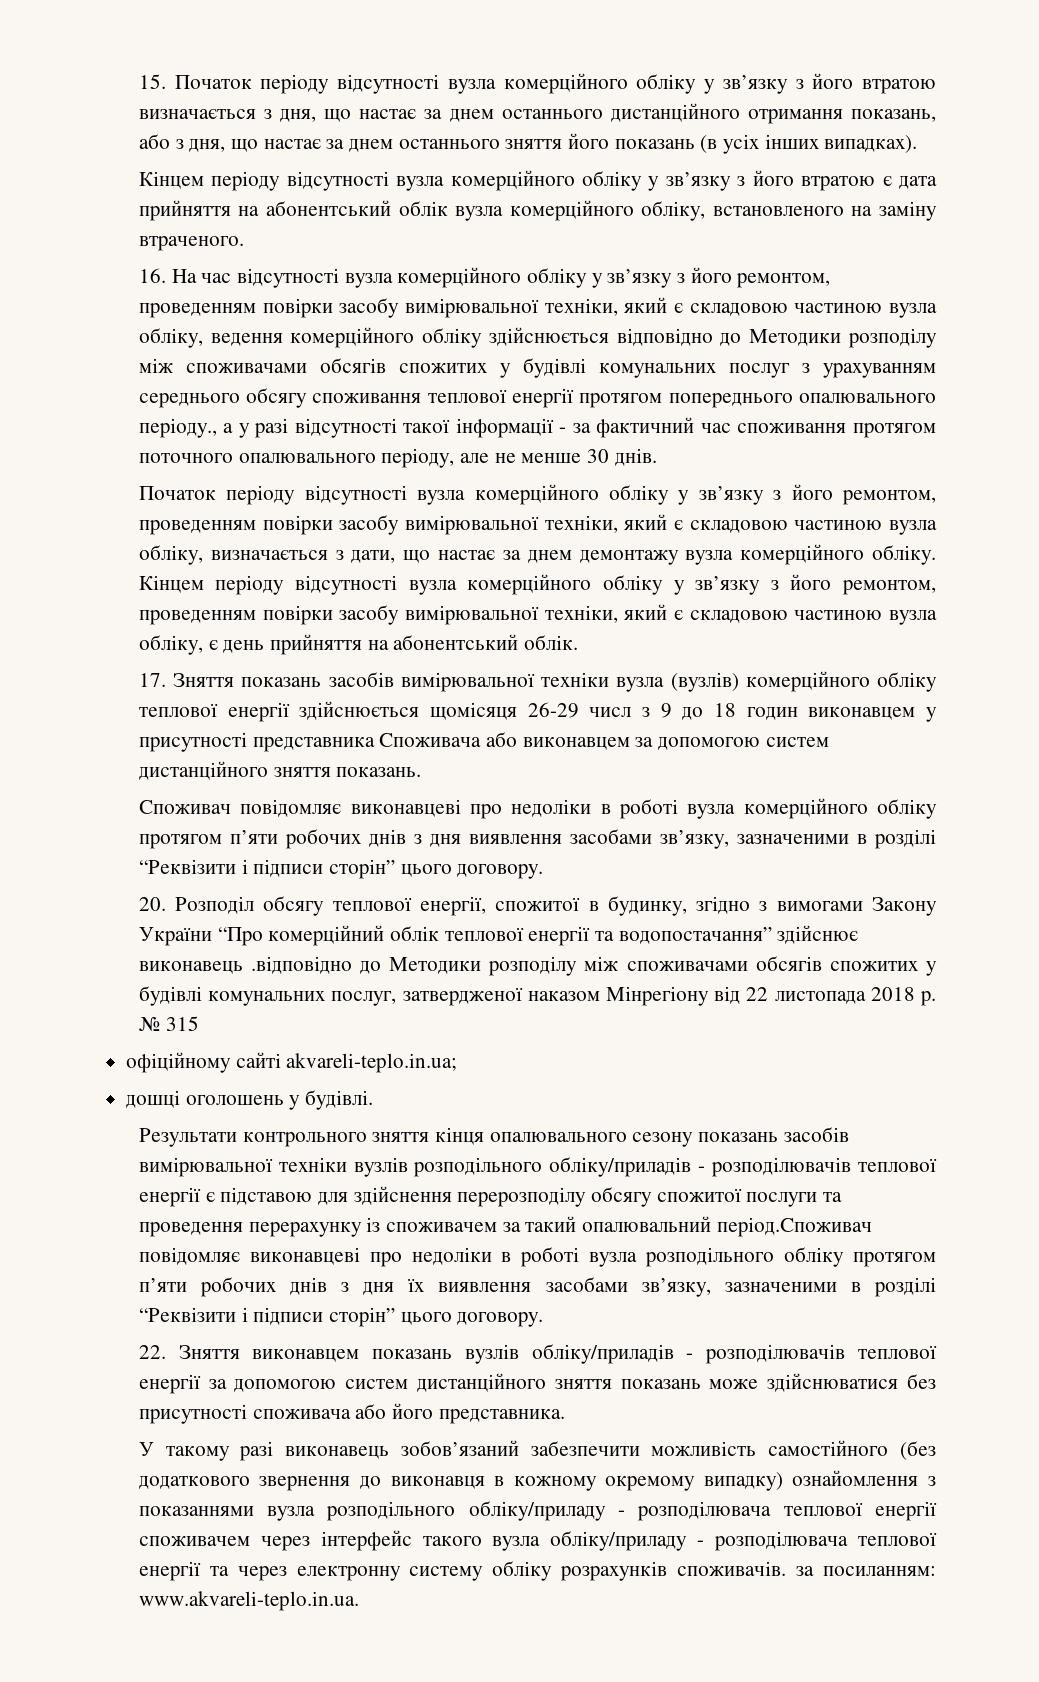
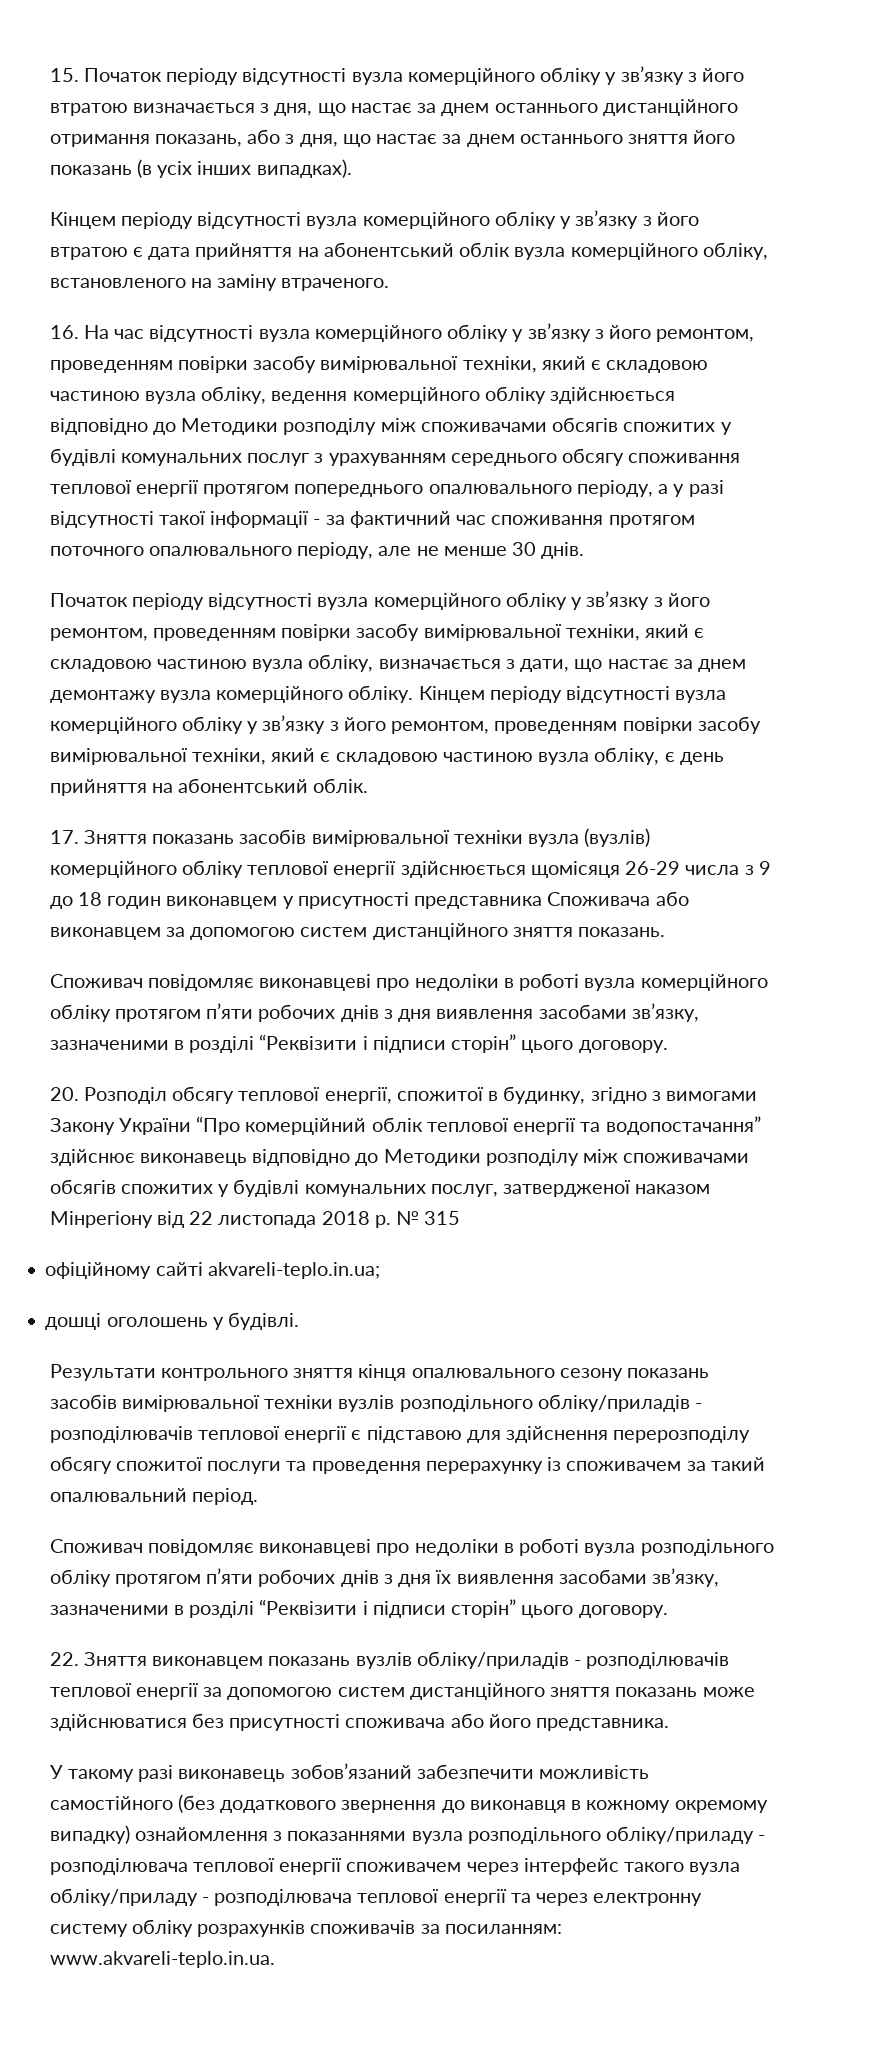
- 16. На час відсутності вузла комерційного обліку у зв’язку з його ремонтом, проведенням повірки засобу вимірювальної техніки, який є складовою частиною вузла обліку, ведення комерційного обліку здійснюється відповідно до Методики розподілу між споживачами обсягів спожитих у будівлі комунальних послуг з урахуванням середнього обсягу споживання теплової енергії протягом попереднього опалювального періоду., а у разі відсутності такої інформації - за фактичний час споживання протягом поточного опалювального періоду, але не менше 30 днів.
+ 16. На час відсутності вузла комерційного обліку у зв’язку з його ремонтом, проведенням повірки засобу вимірювальної техніки, який є складовою частиною вузла обліку, ведення комерційного обліку здійснюється відповідно до Методики розподілу між споживачами обсягів спожитих у будівлі комунальних послуг з урахуванням середнього обсягу споживання теплової енергії протягом попереднього опалювального періоду, а у разі відсутності такої інформації - за фактичний час споживання протягом поточного опалювального періоду, але не менше 30 днів.
- 17. Зняття показань засобів вимірювальної техніки вузла (вузлів) комерційного обліку теплової енергії здійснюється щомісяця 26-29 числ з 9 до 18 годин виконавцем у присутності представника Споживача або виконавцем за допомогою систем дистанційного зняття показань.
+ 17. Зняття показань засобів вимірювальної техніки вузла (вузлів) комерційного обліку теплової енергії здійснюється щомісяця 26-29 числа з 9 до 18 годин виконавцем у присутності представника Споживача або виконавцем за допомогою систем дистанційного зняття показань.
- 20. Розподіл обсягу теплової енергії, спожитої в будинку, згідно з вимогами Закону України “Про комерційний облік теплової енергії та водопостачання” здійснює виконавець .відповідно до Методики розподілу між споживачами обсягів спожитих у будівлі комунальних послуг, затвердженої наказом Мінрегіону від 22 листопада 2018 р.
+ 20. Розподіл обсягу теплової енергії, спожитої в будинку, згідно з вимогами Закону України “Про комерційний облік теплової енергії та водопостачання” здійснює виконавець відповідно до Методики розподілу між споживачами обсягів спожитих у будівлі комунальних послуг, затвердженої наказом Мінрегіону від 22 листопада 2018 р.
- Результати контрольного зняття кінця опалювального сезону показань засобів вимірювальної техніки вузлів розподільного обліку/приладів - розподілювачів теплової енергії є підставою для здійснення перерозподілу обсягу спожитої послуги та проведення перерахунку із споживачем за такий опалювальний період.Споживач повідомляє виконавцеві про недоліки в роботі вузла розподільного обліку протягом п’яти робочих днів з дня їх виявлення засобами зв’язку, зазначеними в розділі “Реквізити і підписи сторін” цього договору.
+ Результати контрольного зняття кінця опалювального сезону показань засобів вимірювальної техніки вузлів розподільного обліку/приладів - розподілювачів теплової енергії є підставою для здійснення перерозподілу обсягу спожитої послуги та проведення перерахунку із споживачем за такий опалювальний період.
+ Споживач повідомляє виконавцеві про недоліки в роботі вузла розподільного обліку протягом п’яти робочих днів з дня їх виявлення засобами зв’язку, зазначеними в розділі “Реквізити і підписи сторін” цього договору.
- У такому разі виконавець зобов’язаний забезпечити можливість самостійного (без додаткового звернення до виконавця в кожному окремому випадку) ознайомлення з показаннями вузла розподільного обліку/приладу - розподілювача теплової енергії споживачем через інтерфейс такого вузла обліку/приладу - розподілювача теплової енергії та через електронну систему обліку розрахунків споживачів. за посиланням: www.akvareli-teplo.in.ua.
+ У такому разі виконавець зобов’язаний забезпечити можливість самостійного (без додаткового звернення до виконавця в кожному окремому випадку) ознайомлення з показаннями вузла розподільного обліку/приладу - розподілювача теплової енергії споживачем через інтерфейс такого вузла обліку/приладу - розподілювача теплової енергії та через електронну систему обліку розрахунків споживачів за посиланням: www.akvareli-teplo.in.ua.

